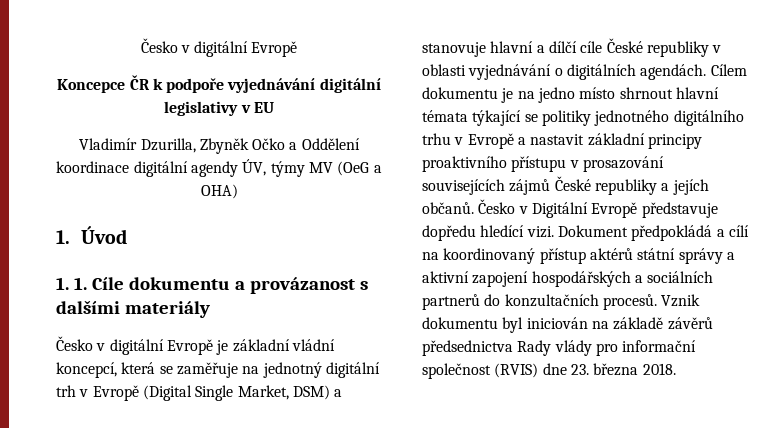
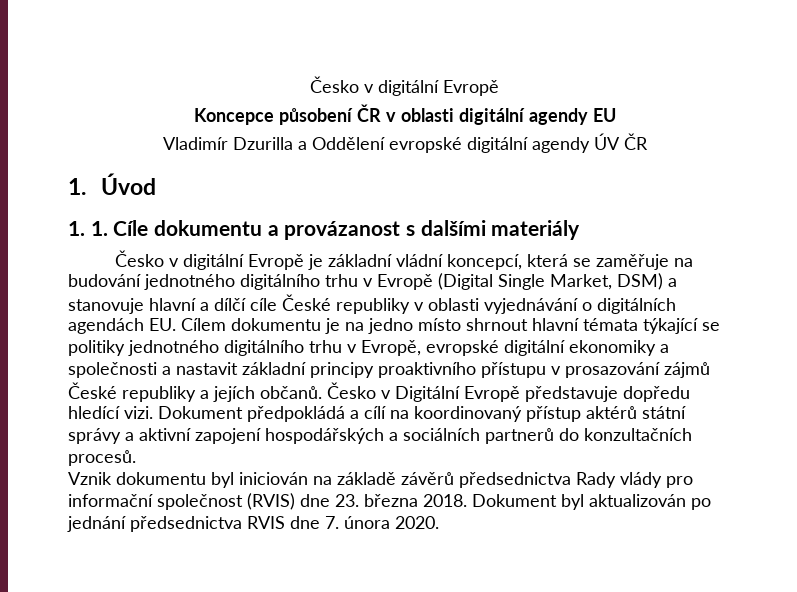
- Koncepce ČR k podpoře vyjednávání digitální legislativy v EU
+ Koncepce působení ČR v oblasti digitální agendy EU
- Vladimír Dzurilla, Zbyněk Očko a Oddělení koordinace digitální agendy ÚV, týmy MV (OeG a OHA)
+ Vladimír Dzurilla a Oddělení evropské digitální agendy ÚV ČR
- Česko v digitální Evropě je základní vládní koncepcí, která se zaměřuje na jednotný digitální trh v Evropě (Digital Single Market, DSM) a stanovuje hlavní a dílčí cíle České republiky v oblasti vyjednávání o digitálních agendách. Cílem dokumentu je na jedno místo shrnout hlavní témata týkající se politiky jednotného digitálního trhu v Evropě a nastavit základní principy proaktivního přístupu v prosazování souvisejících zájmů České republiky a jejích občanů.
+ Česko v digitální Evropě je základní vládní koncepcí, která se zaměřuje na budování jednotného digitálního trhu v Evropě (Digital Single Market, DSM) a stanovuje hlavní a dílčí cíle České republiky v oblasti vyjednávání o digitálních agendách EU. Cílem dokumentu je na jedno místo shrnout hlavní témata týkající se politiky jednotného digitálního trhu v Evropě, evropské digitální ekonomiky a společnosti a nastavit základní principy proaktivního přístupu v prosazování zájmů České republiky a jejích občanů.
- Dokument předpokládá a cílí na koordinovaný přístup aktérů státní správy a aktivní zapojení hospodářských a sociálních partnerů do konzultačních procesů. Vznik dokumentu byl iniciován na základě závěrů předsednictva Rady vlády pro informační společnost (RVIS) dne 23. března 2018.
+ Dokument předpokládá a cílí na koordinovaný přístup aktérů státní správy a aktivní zapojení hospodářských a sociálních partnerů do konzultačních procesů.
+ Vznik dokumentu byl iniciován na základě závěrů předsednictva Rady vlády pro informační společnost (RVIS) dne 23. března 2018.
+ Dokument byl aktualizován po jednání předsednictva RVIS dne 7. února 2020.

